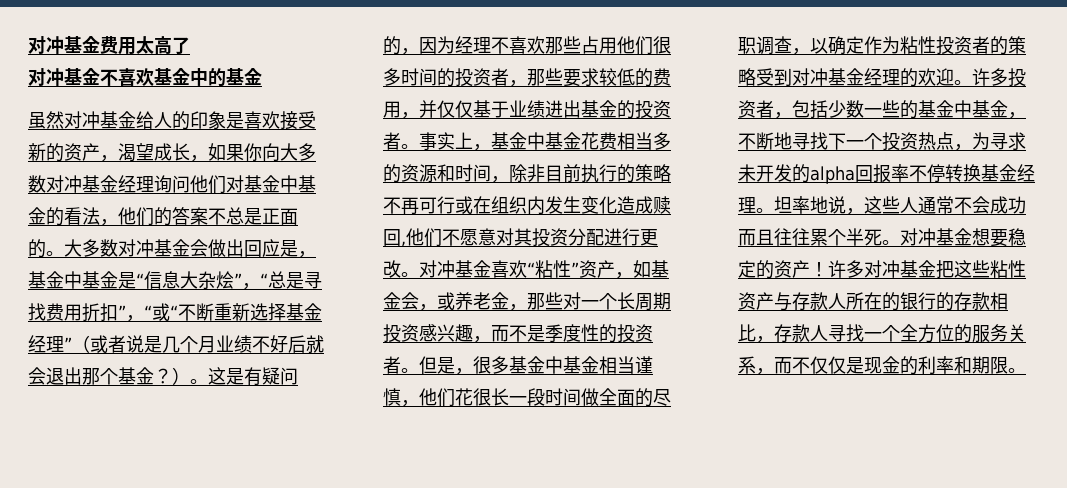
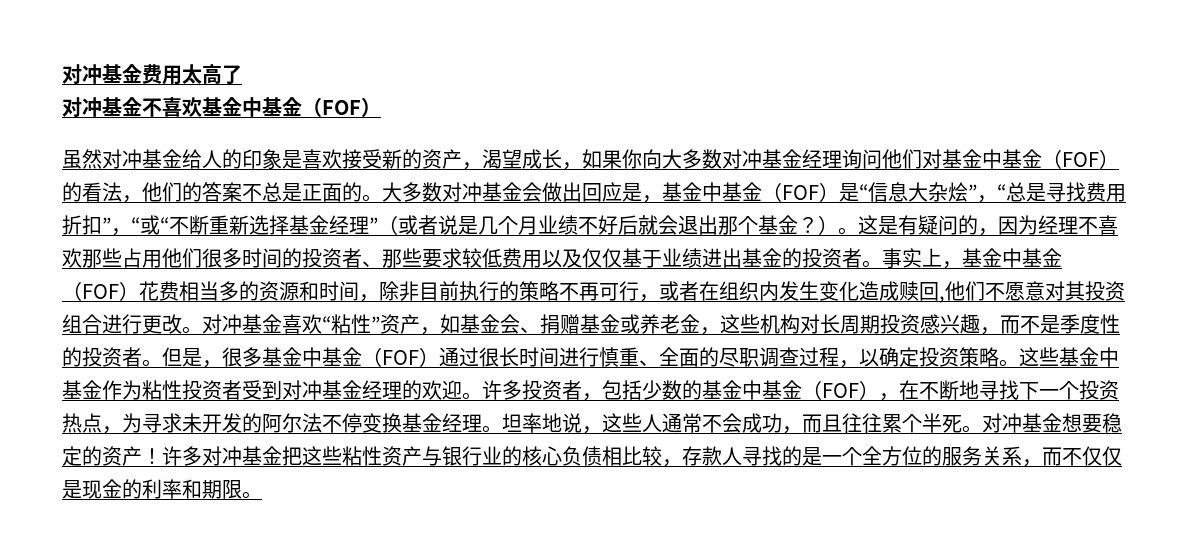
- 对冲基金不喜欢基金中的基金
+ 对冲基金不喜欢基金中基金（FOF）
- 虽然对冲基金给人的印象是喜欢接受新的资产，渴望成长，如果你向大多数对冲基金经理询问他们对基金中基金的看法，他们的答案不总是正面的。
+ 虽然对冲基金给人的印象是喜欢接受新的资产，渴望成长，如果你向大多数对冲基金经理询问他们对基金中基金（FOF）的看法，他们的答案不总是正面的。
- 大多数对冲基金会做出回应是，基金中基金是“信息大杂烩”，“总是寻找费用折扣”，“或“不断重新选择基金经理”（或者说是几个月业绩不好后就会退出那个基金？）。
+ 大多数对冲基金会做出回应是，基金中基金（FOF）是“信息大杂烩”，“总是寻找费用折扣”，“或“不断重新选择基金经理”（或者说是几个月业绩不好后就会退出那个基金？）。
- 这是有疑问的，因为经理不喜欢那些占用他们很多时间的投资者，那些要求较低的费用，并仅仅基于业绩进出基金的投资者。
+ 这是有疑问的，因为经理不喜欢那些占用他们很多时间的投资者、那些要求较低费用以及仅仅基于业绩进出基金的投资者。
- 事实上，基金中基金花费相当多的资源和时间，除非目前执行的策略不再可行或在组织内发生变化造成赎回,他们不愿意对其投资分配进行更改。
+ 事实上，基金中基金（FOF）花费相当多的资源和时间，除非目前执行的策略不再可行，或者在组织内发生变化造成赎回,他们不愿意对其投资组合进行更改。
- 对冲基金喜欢“粘性”资产，如基金会，或养老金，那些对一个长周期投资感兴趣，而不是季度性的投资者。
+ 对冲基金喜欢“粘性”资产，如基金会、捐赠基金或养老金，这些机构对长周期投资感兴趣，而不是季度性的投资者。
- 但是，很多基金中基金相当谨慎，他们花很长一段时间做全面的尽职调查，以确定作为粘性投资者的策略受到对冲基金经理的欢迎。
+ 但是，很多基金中基金（FOF）通过很长时间进行慎重、全面的尽职调查过程，以确定投资策略。这些基金中基金作为粘性投资者受到对冲基金经理的欢迎。
- 许多投资者，包括少数一些的基金中基金，不断地寻找下一个投资热点，为寻求未开发的alpha回报率不停转换基金经理。
+ 许多投资者，包括少数的基金中基金（FOF），在不断地寻找下一个投资热点，为寻求未开发的阿尔法不停变换基金经理。
- 坦率地说，这些人通常不会成功而且往往累个半死。
+ 坦率地说，这些人通常不会成功，而且往往累个半死。
- 许多对冲基金把这些粘性资产与存款人所在的银行的存款相比，存款人寻找一个全方位的服务关系，而不仅仅是现金的利率和期限。
+ 许多对冲基金把这些粘性资产与银行业的核心负债相比较，存款人寻找的是一个全方位的服务关系，而不仅仅是现金的利率和期限。

